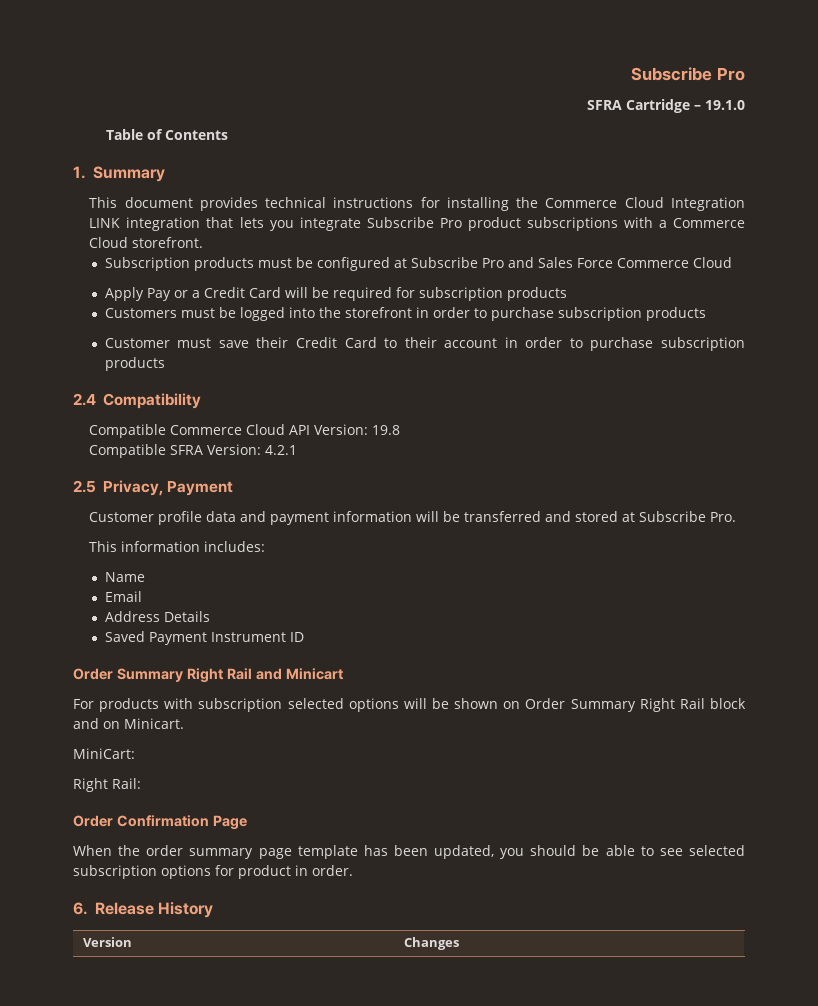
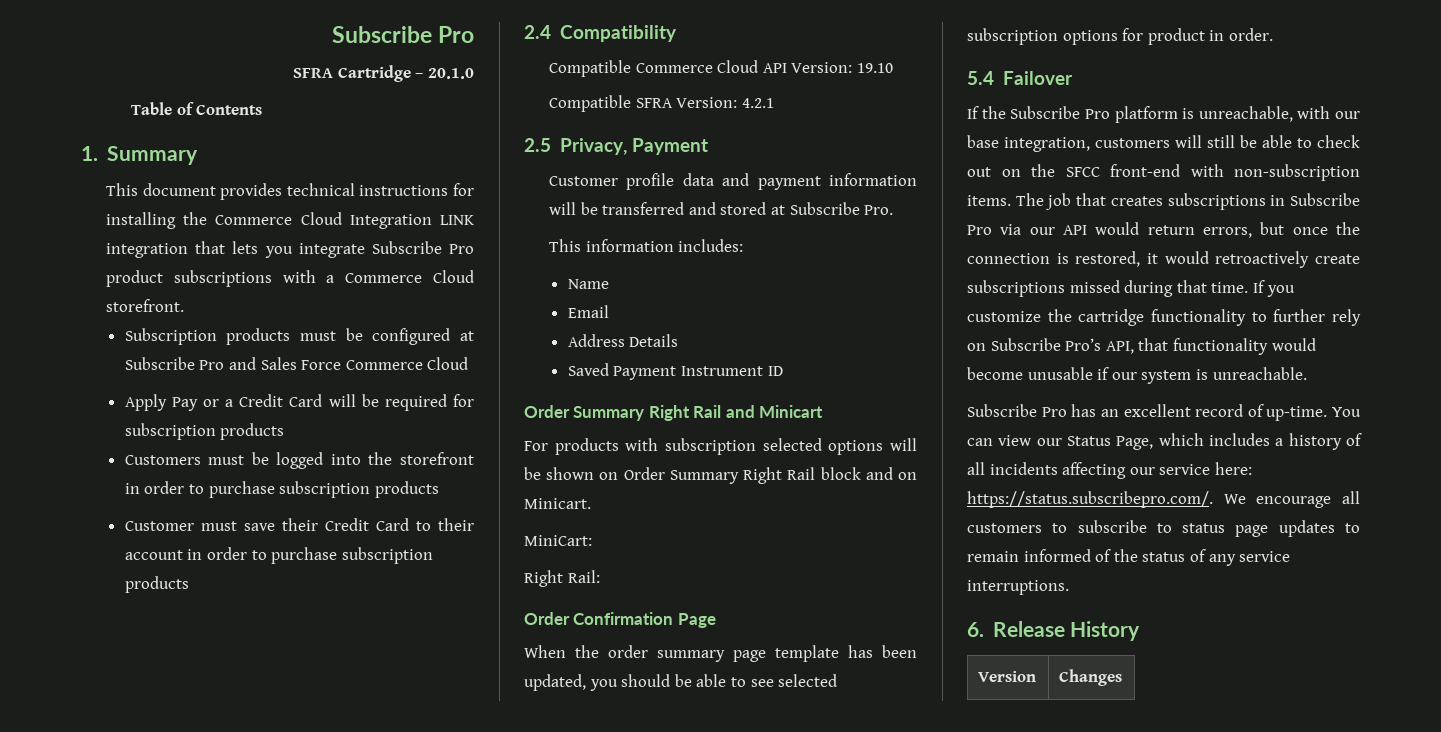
- SFRA Cartridge – 19.1.0
+ SFRA Cartridge – 20.1.0
- Compatible Commerce Cloud API Version: 19.8
+ Compatible Commerce Cloud API Version: 19.10
+ 5.4 Failover
+ If the Subscribe Pro platform is unreachable, with our base integration, customers will still be able to check out on the SFCC front-end with non-subscription items. The job that creates subscriptions in Subscribe Pro via our API would return errors, but once the connection is restored, it would retroactively create subscriptions missed during that time. If you customize the cartridge functionality to further rely on Subscribe Pro’s API, that functionality would become unusable if our system is unreachable.
+ Subscribe Pro has an excellent record of up-time. You can view our Status Page, which includes a history of all incidents affecting our service here: https://status.subscribepro.com/. We encourage all customers to subscribe to status page updates to remain informed of the status of any service interruptions.

